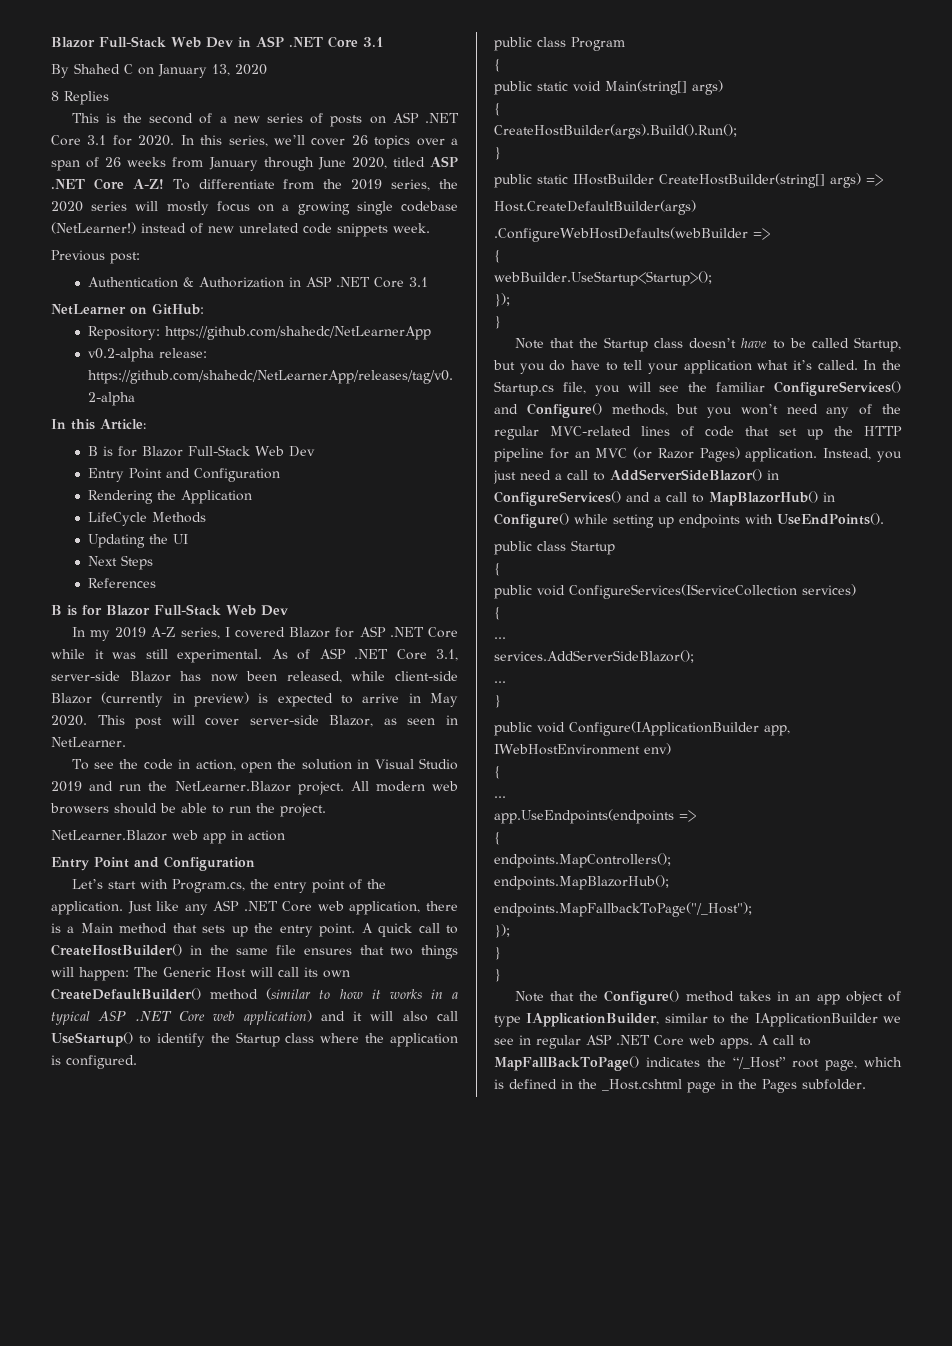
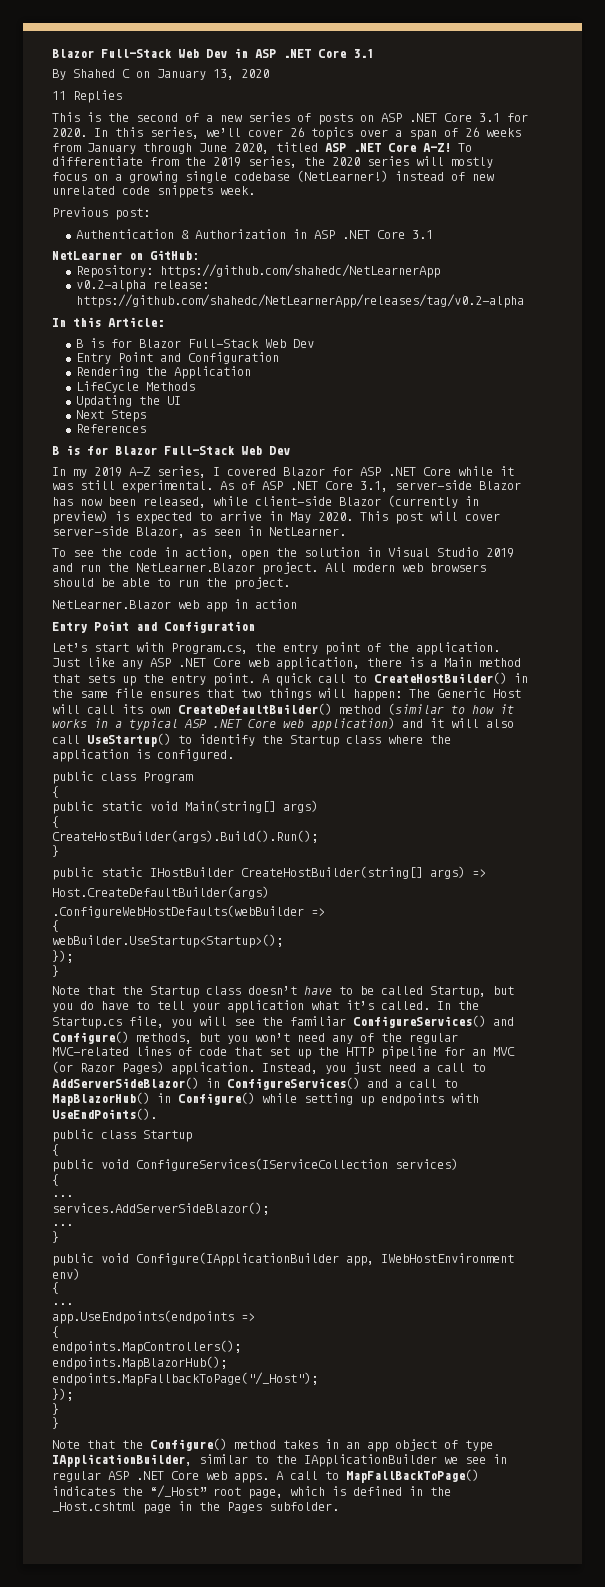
- 8 Replies
+ 11 Replies

